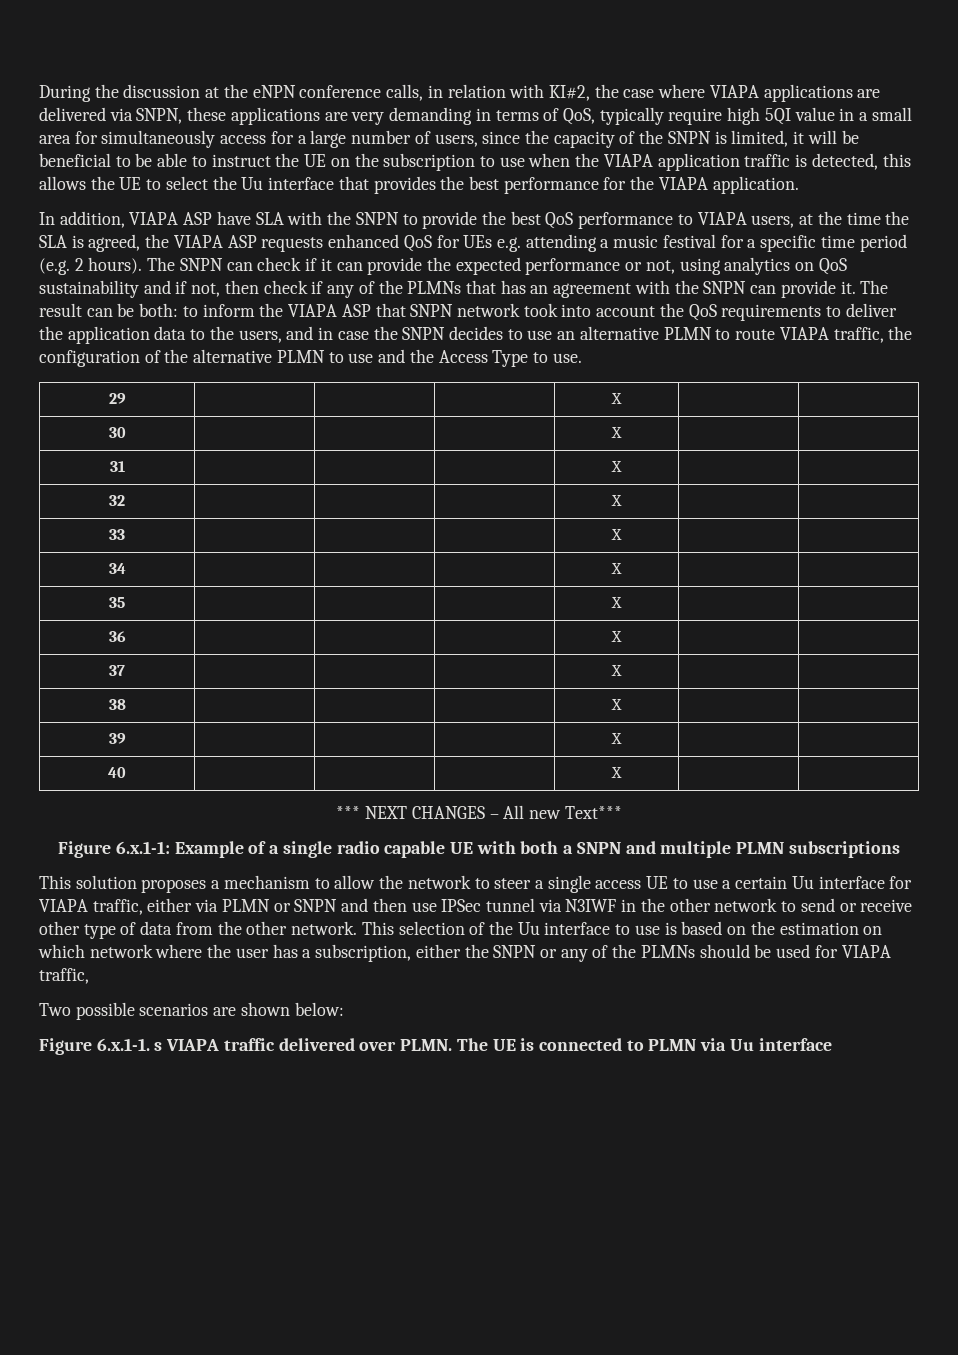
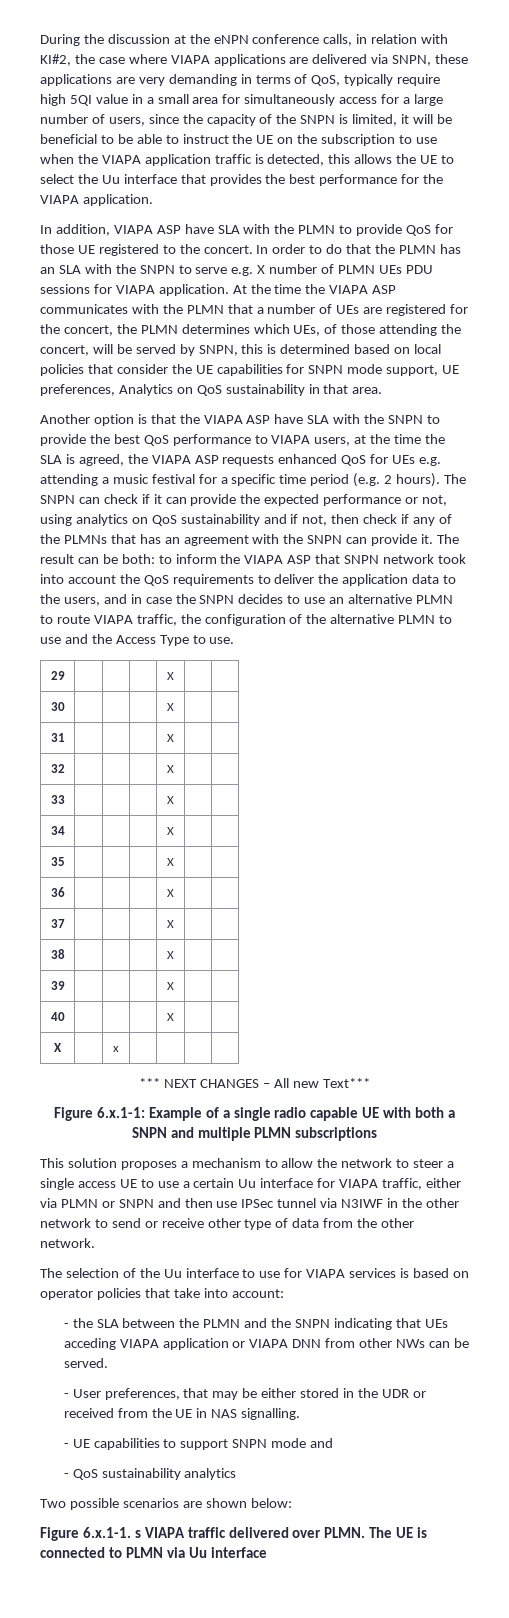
- In addition, VIAPA ASP have SLA with the SNPN to provide the best QoS performance to VIAPA users, at the time the SLA is agreed, the VIAPA ASP requests enhanced QoS for UEs e.g. attending a music festival for a specific time period (e.g. 2 hours).
+ In addition, VIAPA ASP have SLA with the PLMN to provide QoS for those UE registered to the concert. In order to do that the PLMN has an SLA with the SNPN to serve e.g. X number of PLMN UEs PDU sessions for VIAPA application. At the time the VIAPA ASP communicates with the PLMN that a number of UEs are registered for the concert, the PLMN determines which UEs, of those attending the concert, will be served by SNPN, this is determined based on local policies that consider the UE capabilities for SNPN mode support, UE preferences, Analytics on QoS sustainability in that area.
+ Another option is that the VIAPA ASP have SLA with the SNPN to provide the best QoS performance to VIAPA users, at the time the SLA is agreed, the VIAPA ASP requests enhanced QoS for UEs e.g. attending a music festival for a specific time period (e.g. 2 hours).
+ X | | x | | | |
- This solution proposes a mechanism to allow the network to steer a single access UE to use a certain Uu interface for VIAPA traffic, either via PLMN or SNPN and then use IPSec tunnel via N3IWF in the other network to send or receive other type of data from the other network. This selection of the Uu interface to use is based on the estimation on which network where the user has a subscription, either the SNPN or any of the PLMNs should be used for VIAPA traffic,
+ This solution proposes a mechanism to allow the network to steer a single access UE to use a certain Uu interface for VIAPA traffic, either via PLMN or SNPN and then use IPSec tunnel via N3IWF in the other network to send or receive other type of data from the other network.
+ The selection of the Uu interface to use for VIAPA services is based on operator policies that take into account:
+ - the SLA between the PLMN and the SNPN indicating that UEs acceding VIAPA application or VIAPA DNN from other NWs can be served.
+ - User preferences, that may be either stored in the UDR or received from the UE in NAS signalling.
+ - UE capabilities to support SNPN mode and
+ - QoS sustainability analytics

